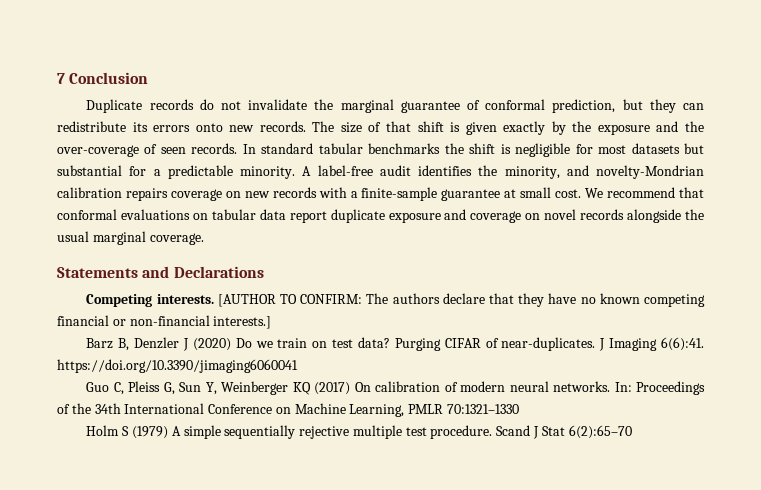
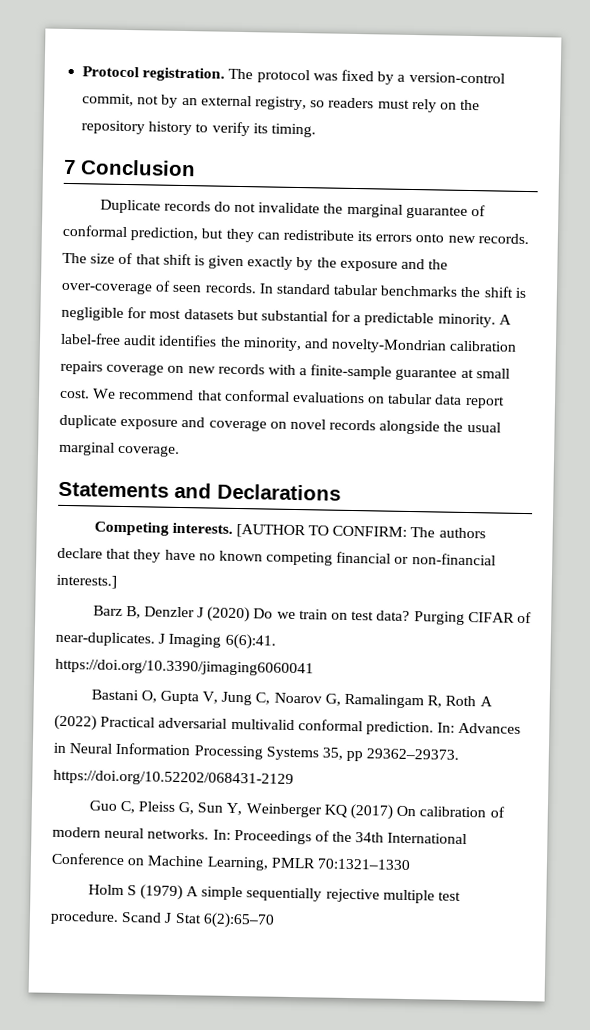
+ Protocol registration. The protocol was fixed by a version-control commit, not by an external registry, so readers must rely on the repository history to verify its timing.
+ Bastani O, Gupta V, Jung C, Noarov G, Ramalingam R, Roth A (2022) Practical adversarial multivalid conformal prediction. In: Advances in Neural Information Processing Systems 35, pp 29362–29373. https://doi.org/10.52202/068431-2129

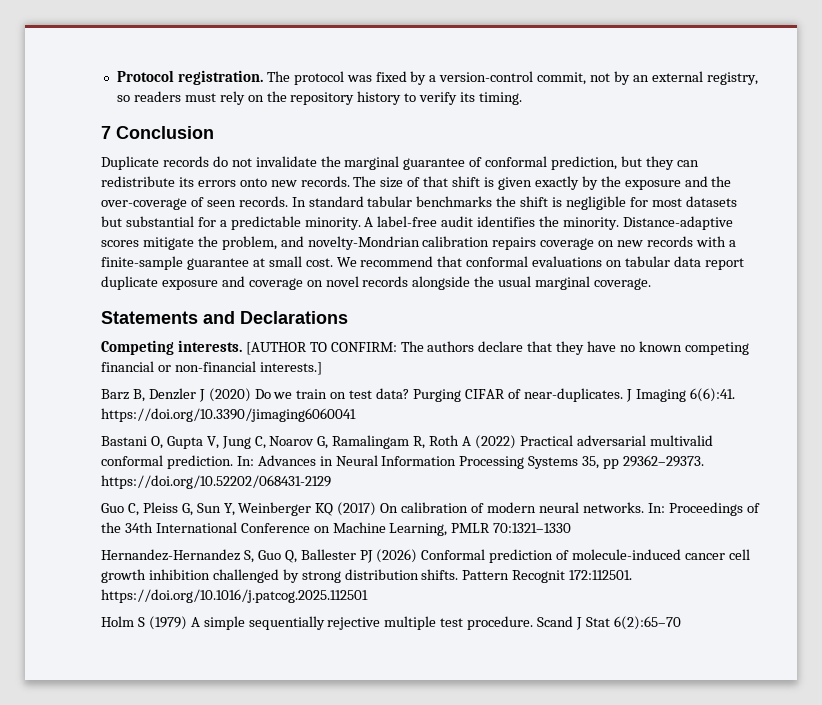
- A label-free audit identifies the minority, and novelty-Mondrian calibration repairs coverage on new records with a finite-sample guarantee at small cost.
+ A label-free audit identifies the minority. Distance-adaptive scores mitigate the problem, and novelty-Mondrian calibration repairs coverage on new records with a finite-sample guarantee at small cost.
+ Hernandez-Hernandez S, Guo Q, Ballester PJ (2026) Conformal prediction of molecule-induced cancer cell growth inhibition challenged by strong distribution shifts. Pattern Recognit 172:112501. https://doi.org/10.1016/j.patcog.2025.112501

